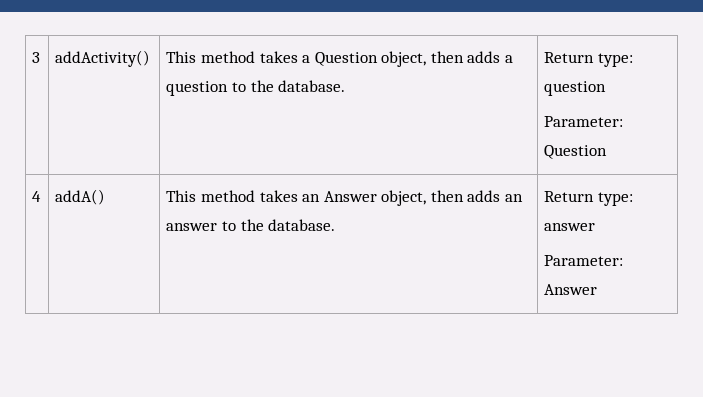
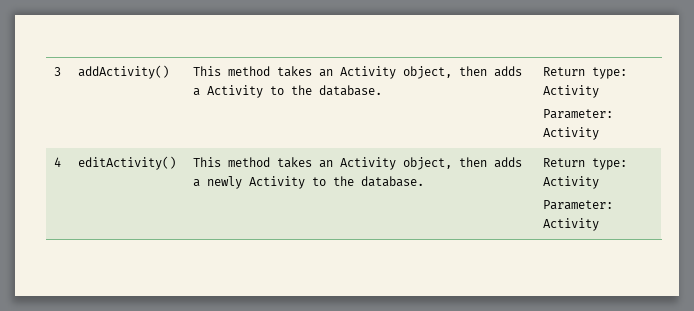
- 3 | addActivity() | This method takes a Question object, then adds a question to the database. | Return type: question
- Parameter: Question
+ 3 | addActivity() | This method takes an Activity object, then adds a Activity to the database. | Return type: Activity
+ Parameter: Activity
- 4 | addA() | This method takes an Answer object, then adds an answer to the database. | Return type: answer
- Parameter: Answer
+ 4 | editActivity() | This method takes an Activity object, then adds a newly Activity to the database. | Return type: Activity
+ Parameter: Activity

